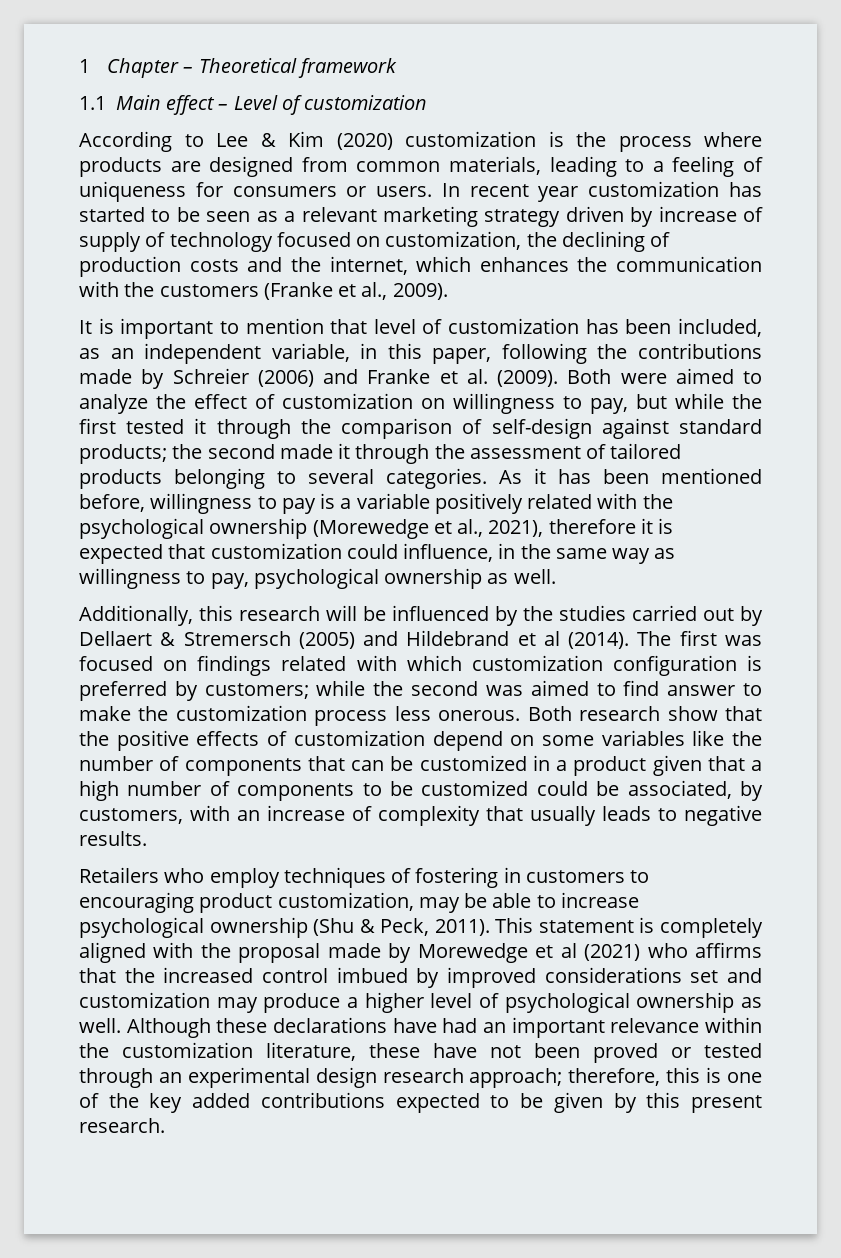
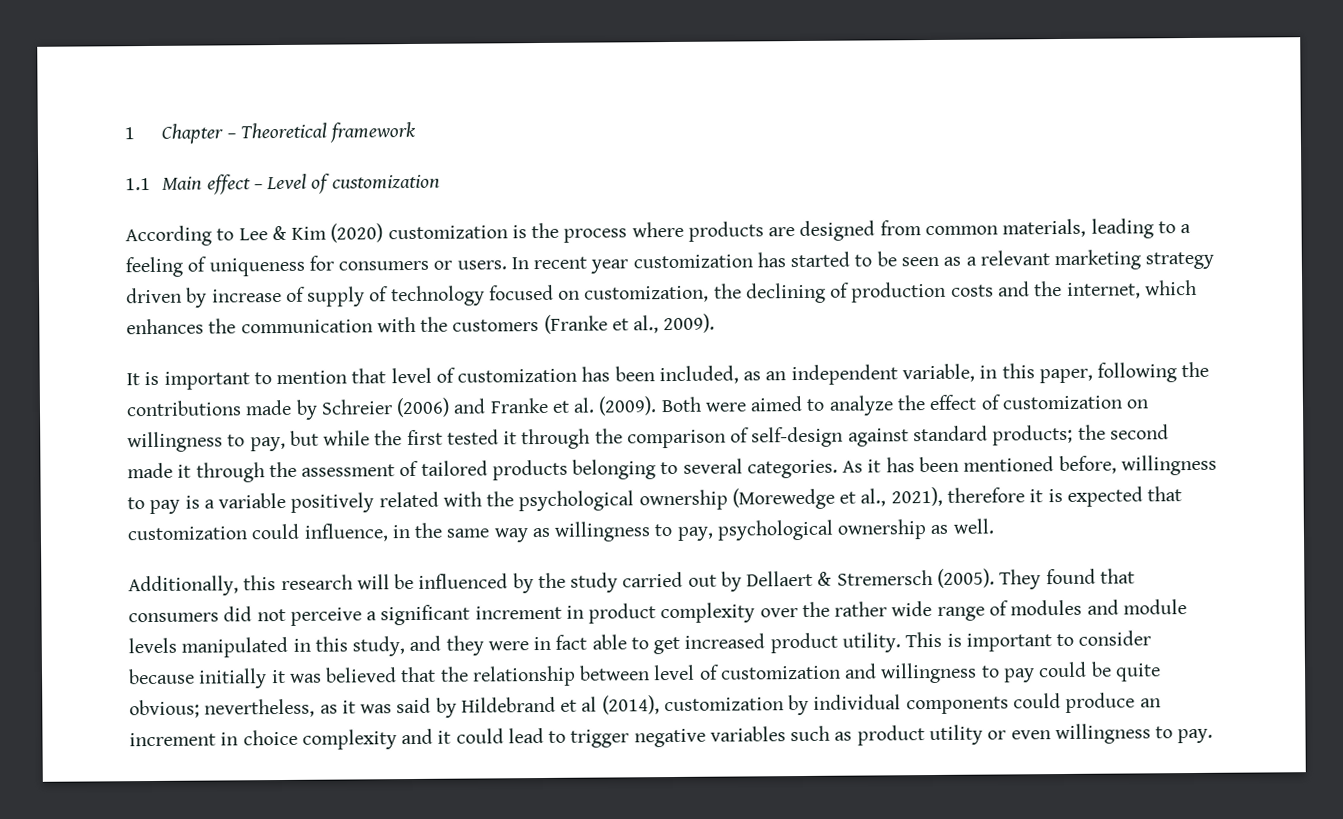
- Additionally, this research will be influenced by the studies carried out by Dellaert & Stremersch (2005) and Hildebrand et al (2014). The first was focused on findings related with which customization configuration is preferred by customers; while the second was aimed to find answer to make the customization process less onerous. Both research show that the positive effects of customization depend on some variables like the number of components that can be customized in a product given that a high number of components to be customized could be associated, by customers, with an increase of complexity that usually leads to negative results.
- Retailers who employ techniques of fostering in customers to encouraging product customization, may be able to increase psychological ownership (Shu & Peck, 2011). This statement is completely aligned with the proposal made by Morewedge et al (2021) who affirms that the increased control imbued by improved considerations set and customization may produce a higher level of psychological ownership as well. Although these declarations have had an important relevance within the customization literature, these have not been proved or tested through an experimental design research approach; therefore, this is one of the key added contributions expected to be given by this present research.
+ Additionally, this research will be influenced by the study carried out by Dellaert & Stremersch (2005). They found that consumers did not perceive a significant increment in product complexity over the rather wide range of modules and module levels manipulated in this study, and they were in fact able to get increased product utility. This is important to consider because initially it was believed that the relationship between level of customization and willingness to pay could be quite obvious; nevertheless, as it was said by Hildebrand et al (2014), customization by individual components could produce an increment in choice complexity and it could lead to trigger negative variables such as product utility or even willingness to pay.

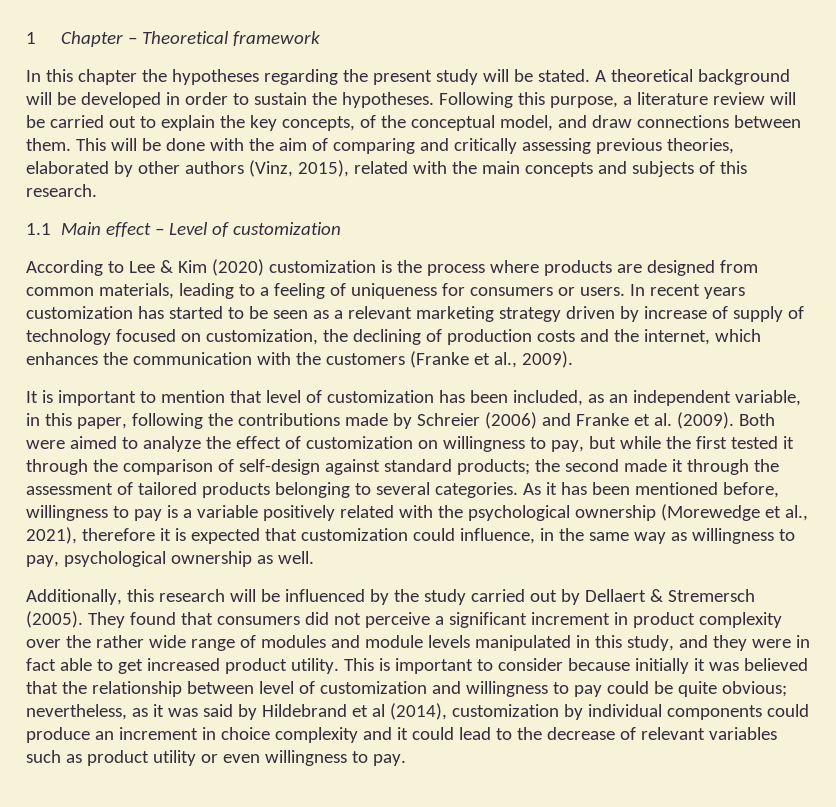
+ In this chapter the hypotheses regarding the present study will be stated. A theoretical background will be developed in order to sustain the hypotheses. Following this purpose, a literature review will be carried out to explain the key concepts, of the conceptual model, and draw connections between them. This will be done with the aim of comparing and critically assessing previous theories, elaborated by other authors (Vinz, 2015), related with the main concepts and subjects of this research.
- In recent year customization has started to be seen as a relevant marketing strategy driven by increase of supply of technology focused on customization, the declining of production costs and the internet, which enhances the communication with the customers (Franke et al., 2009).
+ In recent years customization has started to be seen as a relevant marketing strategy driven by increase of supply of technology focused on customization, the declining of production costs and the internet, which enhances the communication with the customers (Franke et al., 2009).
- nevertheless, as it was said by Hildebrand et al (2014), customization by individual components could produce an increment in choice complexity and it could lead to trigger negative variables such as product utility or even willingness to pay.
+ nevertheless, as it was said by Hildebrand et al (2014), customization by individual components could produce an increment in choice complexity and it could lead to the decrease of relevant variables such as product utility or even willingness to pay.

